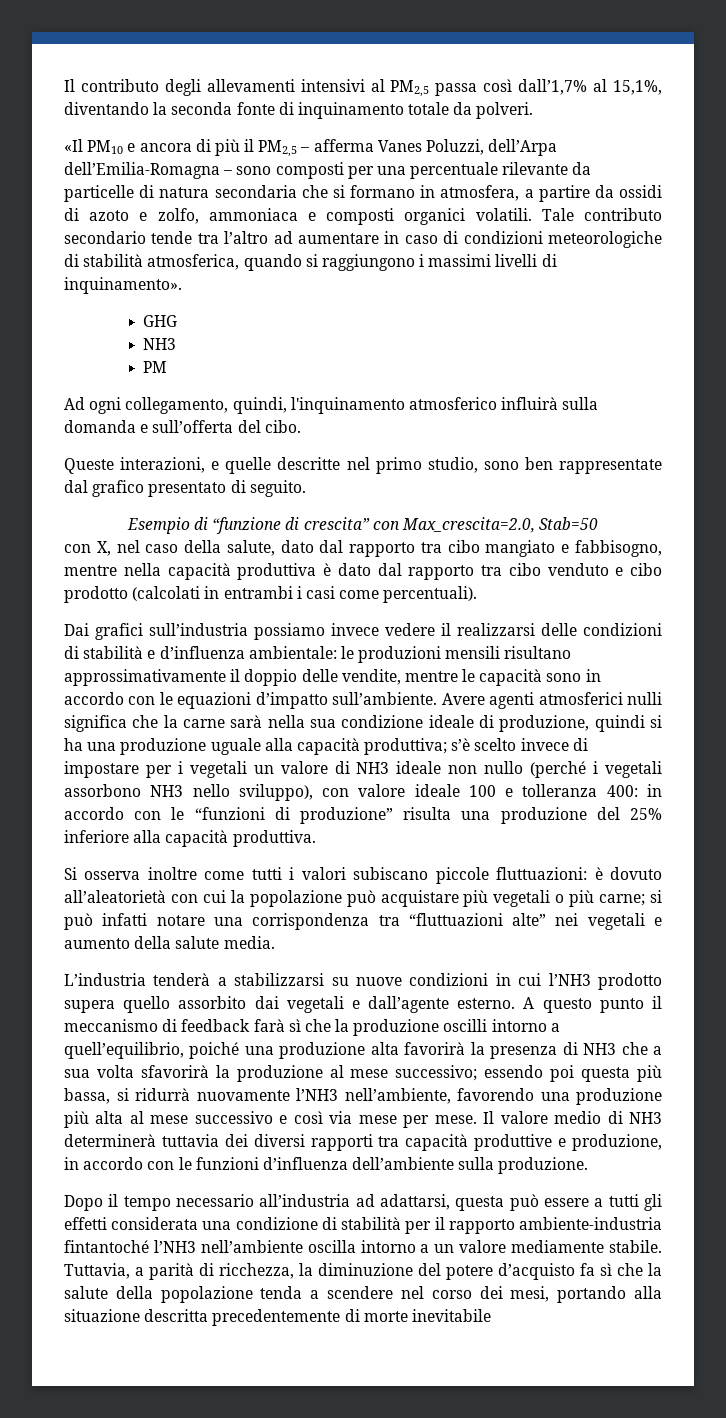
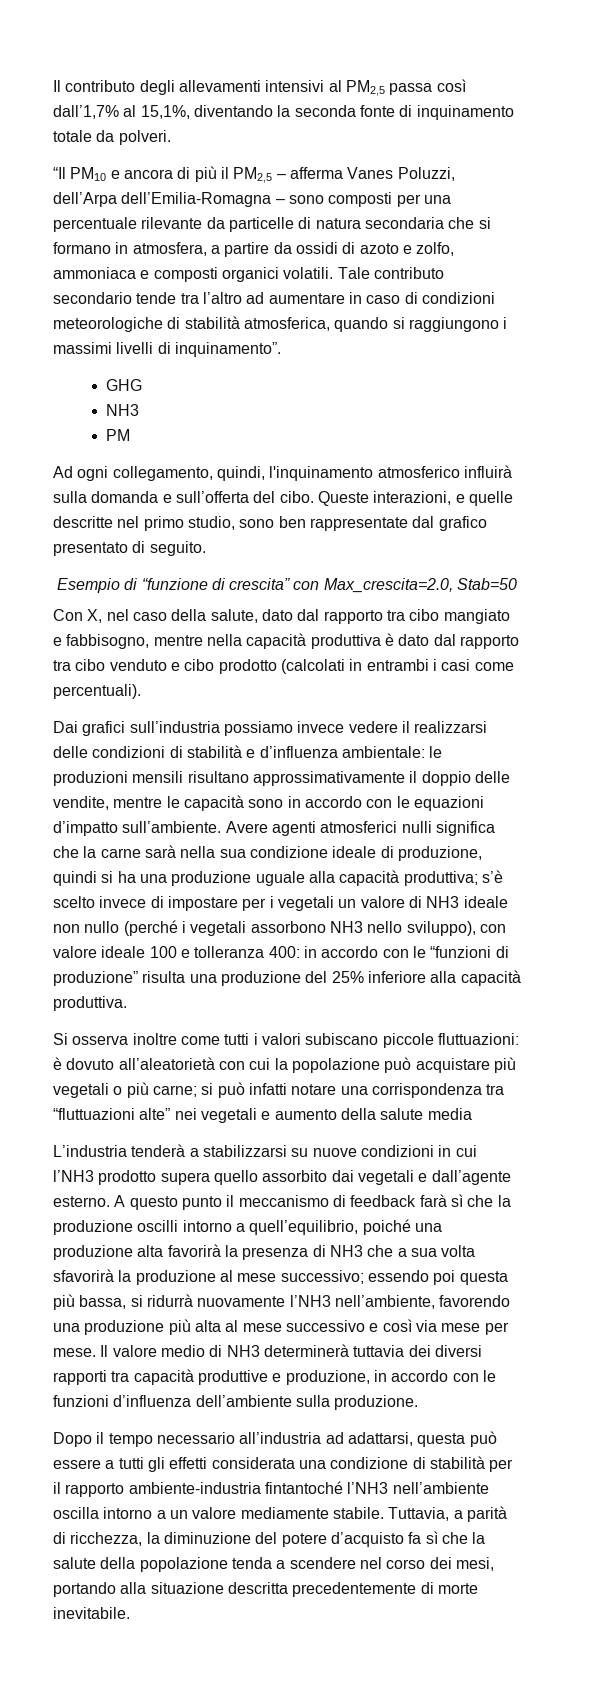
- «Il PM10 e ancora di più il PM2,5 – afferma Vanes Poluzzi, dell’Arpa dell’Emilia-Romagna – sono composti per una percentuale rilevante da particelle di natura secondaria che si formano in atmosfera, a partire da ossidi di azoto e zolfo, ammoniaca e composti organici volatili.
+ “Il PM10 e ancora di più il PM2,5 – afferma Vanes Poluzzi, dell’Arpa dell’Emilia-Romagna – sono composti per una percentuale rilevante da particelle di natura secondaria che si formano in atmosfera, a partire da ossidi di azoto e zolfo, ammoniaca e composti organici volatili.
- Tale contributo secondario tende tra l’altro ad aumentare in caso di condizioni meteorologiche di stabilità atmosferica, quando si raggiungono i massimi livelli di inquinamento».
+ Tale contributo secondario tende tra l’altro ad aumentare in caso di condizioni meteorologiche di stabilità atmosferica, quando si raggiungono i massimi livelli di inquinamento”.
- Ad ogni collegamento, quindi, l'inquinamento atmosferico influirà sulla domanda e sull’offerta del cibo.
- Queste interazioni, e quelle descritte nel primo studio, sono ben rappresentate dal grafico presentato di seguito.
+ Ad ogni collegamento, quindi, l'inquinamento atmosferico influirà sulla domanda e sull’offerta del cibo. Queste interazioni, e quelle descritte nel primo studio, sono ben rappresentate dal grafico presentato di seguito.
- con X, nel caso della salute, dato dal rapporto tra cibo mangiato e fabbisogno, mentre nella capacità produttiva è dato dal rapporto tra cibo venduto e cibo prodotto (calcolati in entrambi i casi come percentuali).
+ Con X, nel caso della salute, dato dal rapporto tra cibo mangiato e fabbisogno, mentre nella capacità produttiva è dato dal rapporto tra cibo venduto e cibo prodotto (calcolati in entrambi i casi come percentuali).
- Si osserva inoltre come tutti i valori subiscano piccole fluttuazioni: è dovuto all’aleatorietà con cui la popolazione può acquistare più vegetali o più carne; si può infatti notare una corrispondenza tra “fluttuazioni alte” nei vegetali e aumento della salute media.
+ Si osserva inoltre come tutti i valori subiscano piccole fluttuazioni: è dovuto all’aleatorietà con cui la popolazione può acquistare più vegetali o più carne; si può infatti notare una corrispondenza tra “fluttuazioni alte” nei vegetali e aumento della salute media
- Tuttavia, a parità di ricchezza, la diminuzione del potere d’acquisto fa sì che la salute della popolazione tenda a scendere nel corso dei mesi, portando alla situazione descritta precedentemente di morte inevitabile
+ Tuttavia, a parità di ricchezza, la diminuzione del potere d’acquisto fa sì che la salute della popolazione tenda a scendere nel corso dei mesi, portando alla situazione descritta precedentemente di morte inevitabile.

